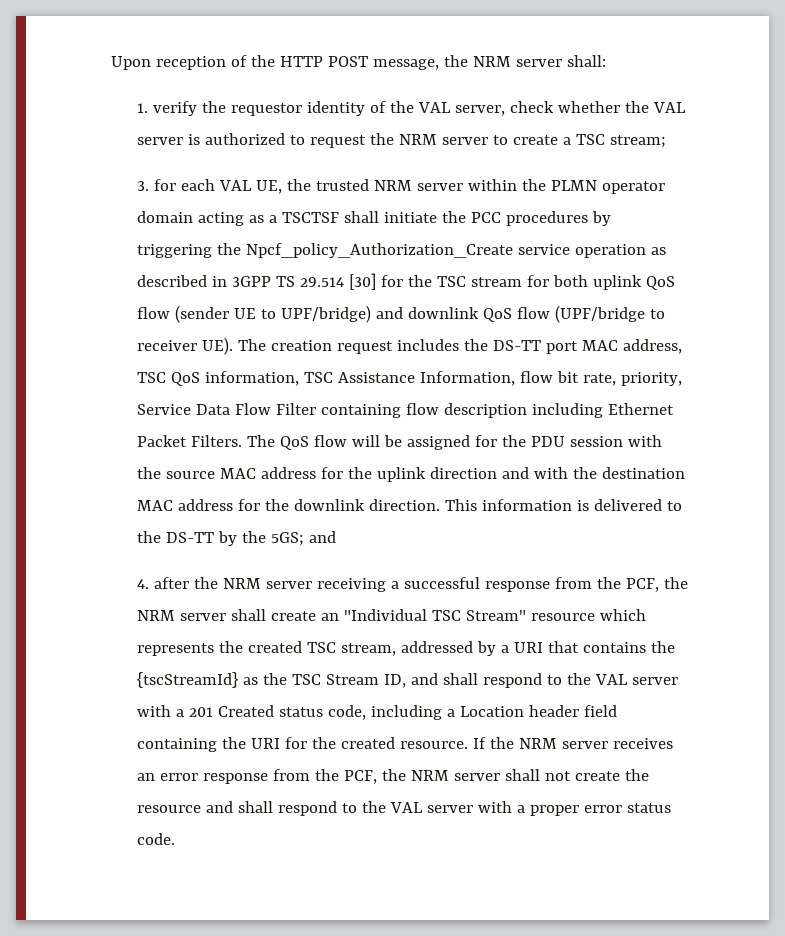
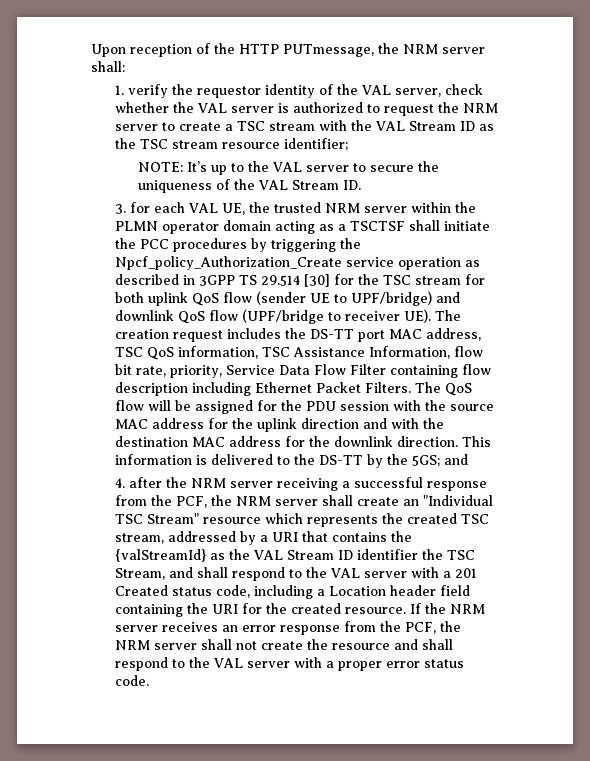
- Upon reception of the HTTP POST message, the NRM server shall:
+ Upon reception of the HTTP PUTmessage, the NRM server shall:
- 1. verify the requestor identity of the VAL server, check whether the VAL server is authorized to request the NRM server to create a TSC stream;
+ 1. verify the requestor identity of the VAL server, check whether the VAL server is authorized to request the NRM server to create a TSC stream with the VAL Stream ID as the TSC stream resource identifier;
+ NOTE: It’s up to the VAL server to secure the uniqueness of the VAL Stream ID.
- 4. after the NRM server receiving a successful response from the PCF, the NRM server shall create an "Individual TSC Stream" resource which represents the created TSC stream, addressed by a URI that contains the {tscStreamId} as the TSC Stream ID, and shall respond to the VAL server with a 201 Created status code, including a Location header field containing the URI for the created resource.
+ 4. after the NRM server receiving a successful response from the PCF, the NRM server shall create an "Individual TSC Stream" resource which represents the created TSC stream, addressed by a URI that contains the {valStreamId} as the VAL Stream ID identifier the TSC Stream, and shall respond to the VAL server with a 201 Created status code, including a Location header field containing the URI for the created resource.

